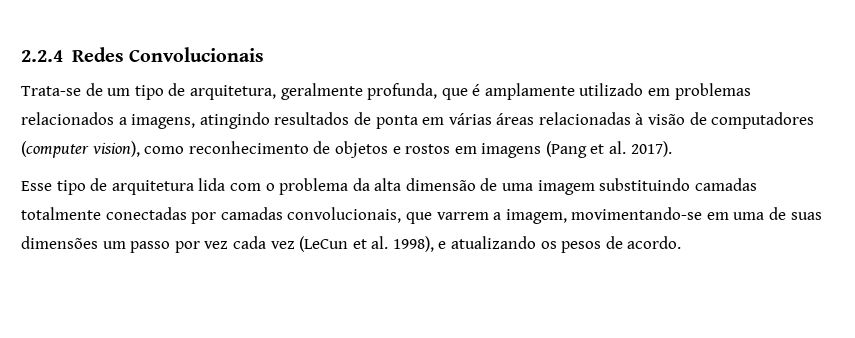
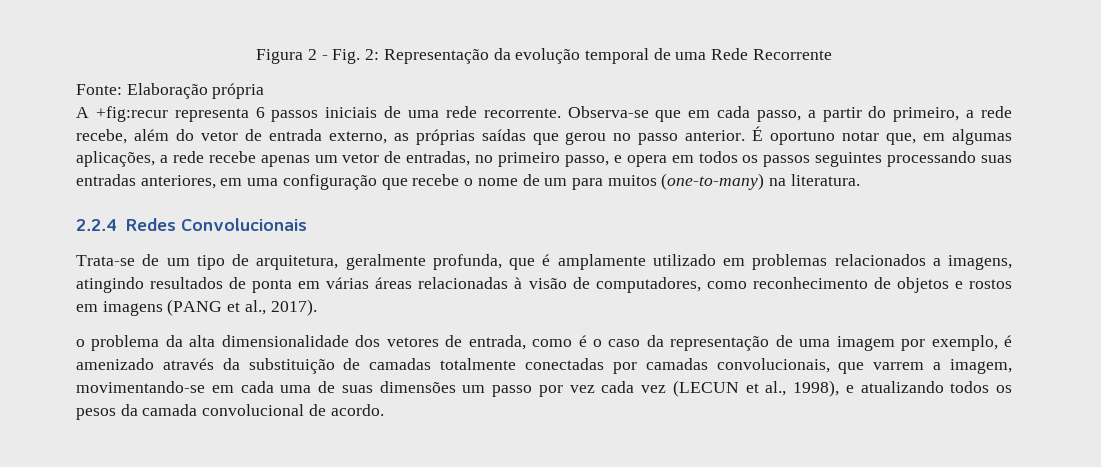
+ Figura 2 - Fig. 2: Representação da evolução temporal de uma Rede Recorrente
+ Fonte: Elaboração própria
+ A +fig:recur representa 6 passos iniciais de uma rede recorrente. Observa-se que em cada passo, a partir do primeiro, a rede recebe, além do vetor de entrada externo, as próprias saídas que gerou no passo anterior. É oportuno notar que, em algumas aplicações, a rede recebe apenas um vetor de entradas, no primeiro passo, e opera em todos os passos seguintes processando suas entradas anteriores, em uma configuração que recebe o nome de um para muitos (one-to-many) na literatura.
- Trata-se de um tipo de arquitetura, geralmente profunda, que é amplamente utilizado em problemas relacionados a imagens, atingindo resultados de ponta em várias áreas relacionadas à visão de computadores (computer vision), como reconhecimento de objetos e rostos em imagens (Pang et al. 2017).
- Esse tipo de arquitetura lida com o problema da alta dimensão de uma imagem substituindo camadas totalmente conectadas por camadas convolucionais, que varrem a imagem, movimentando-se em uma de suas dimensões um passo por vez cada vez (LeCun et al. 1998), e atualizando os pesos de acordo.
+ Trata-se de um tipo de arquitetura, geralmente profunda, que é amplamente utilizado em problemas relacionados a imagens, atingindo resultados de ponta em várias áreas relacionadas à visão de computadores, como reconhecimento de objetos e rostos em imagens (PANG et al., 2017).
+ o problema da alta dimensionalidade dos vetores de entrada, como é o caso da representação de uma imagem por exemplo, é amenizado através da substituição de camadas totalmente conectadas por camadas convolucionais, que varrem a imagem, movimentando-se em cada uma de suas dimensões um passo por vez cada vez (LECUN et al., 1998), e atualizando todos os pesos da camada convolucional de acordo.

